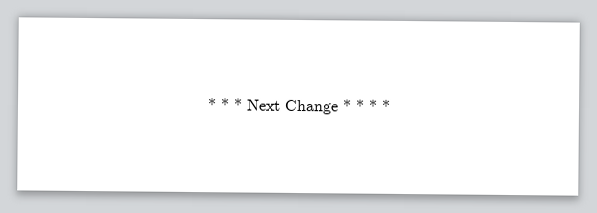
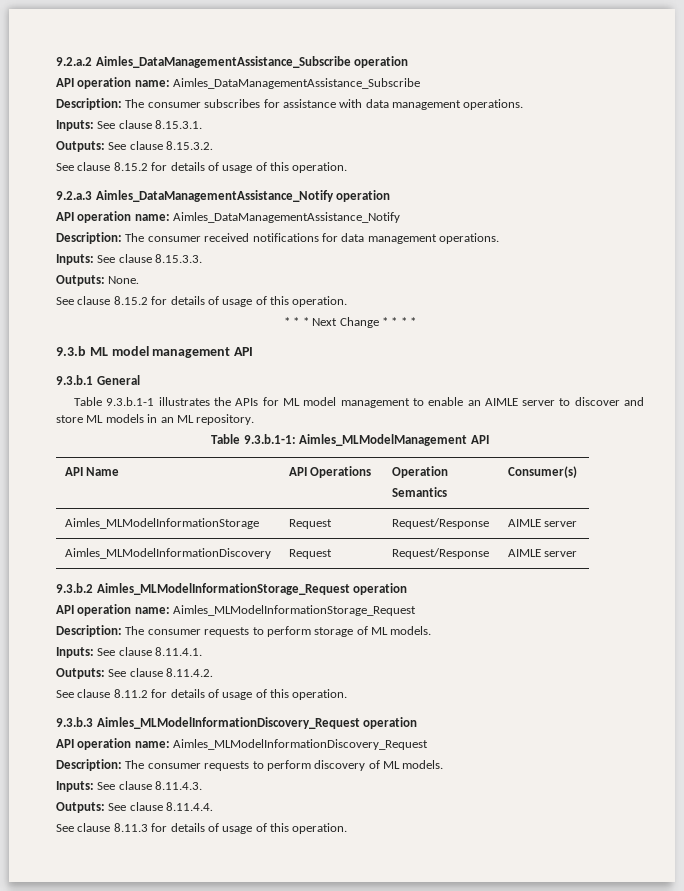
+ 9.2.a.2 Aimles_DataManagementAssistance_Subscribe operation
+ API operation name: Aimles_DataManagementAssistance_Subscribe
+ Description: The consumer subscribes for assistance with data management operations.
+ Inputs: See clause 8.15.3.1.
+ Outputs: See clause 8.15.3.2.
+ See clause 8.15.2 for details of usage of this operation.
+ 9.2.a.3 Aimles_DataManagementAssistance_Notify operation
+ API operation name: Aimles_DataManagementAssistance_Notify
+ Description: The consumer received notifications for data management operations.
+ Inputs: See clause 8.15.3.3.
+ Outputs: None.
+ See clause 8.15.2 for details of usage of this operation.
+ 9.3.b ML model management API
+ 9.3.b.1 General
+ Table 9.3.b.1-1 illustrates the APIs for ML model management to enable an AIMLE server to discover and store ML models in an ML repository.
+ Table 9.3.b.1-1: Aimles_MLModelManagement API
+ API Name | API Operations | Operation
+ Semantics | Consumer(s)
+ Aimles_MLModelInformationStorage | Request | Request/Response | AIMLE server
+ Aimles_MLModelInformationDiscovery | Request | Request/Response | AIMLE server
+ 9.3.b.2 Aimles_MLModelInformationStorage_Request operation
+ API operation name: Aimles_MLModelInformationStorage_Request
+ Description: The consumer requests to perform storage of ML models.
+ Inputs: See clause 8.11.4.1.
+ Outputs: See clause 8.11.4.2.
+ See clause 8.11.2 for details of usage of this operation.
+ 9.3.b.3 Aimles_MLModelInformationDiscovery_Request operation
+ API operation name: Aimles_MLModelInformationDiscovery_Request
+ Description: The consumer requests to perform discovery of ML models.
+ Inputs: See clause 8.11.4.3.
+ Outputs: See clause 8.11.4.4.
+ See clause 8.11.3 for details of usage of this operation.

